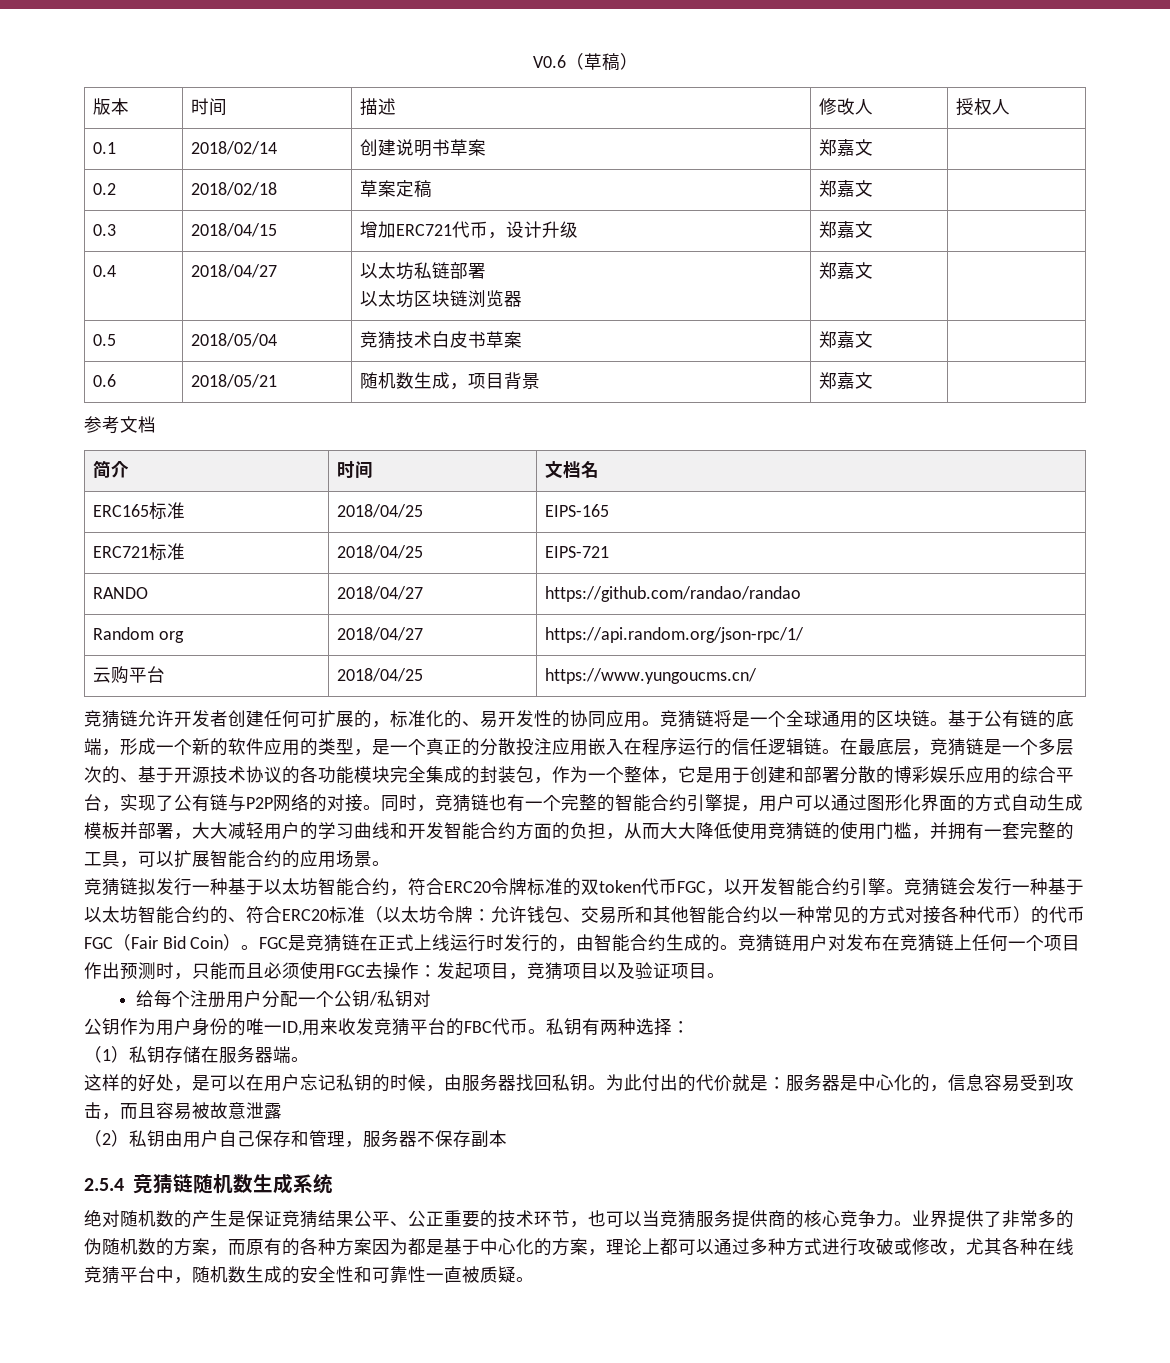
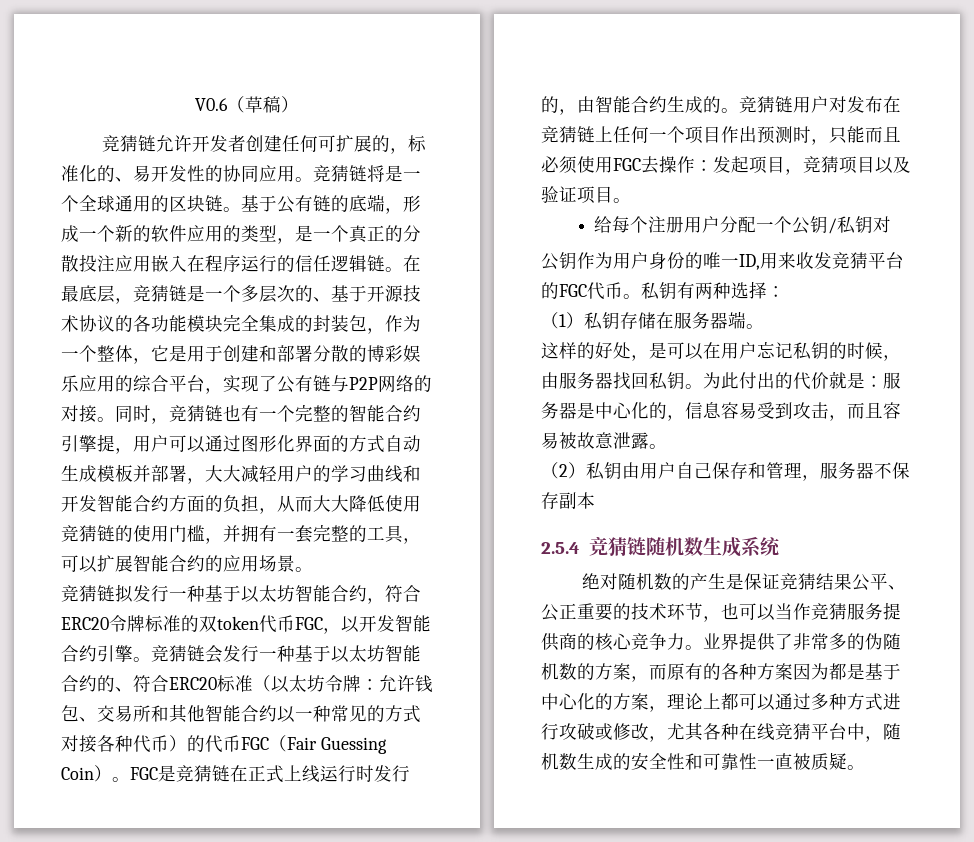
- 版本 | 时间 | 描述 | 修改人 | 授权人
- 0.1 | 2018/02/14 | 创建说明书草案 | 郑嘉文 |
- 0.2 | 2018/02/18 | 草案定稿 | 郑嘉文 |
- 0.3 | 2018/04/15 | 增加ERC721代币，设计升级 | 郑嘉文 |
- 0.4 | 2018/04/27 | 以太坊私链部署
- 以太坊区块链浏览器 | 郑嘉文 |
- 0.5 | 2018/05/04 | 竞猜技术白皮书草案 | 郑嘉文 |
- 0.6 | 2018/05/21 | 随机数生成，项目背景 | 郑嘉文 |
- 参考文档
- 简介 | 时间 | 文档名
- ERC165标准 | 2018/04/25 | EIPS-165
- ERC721标准 | 2018/04/25 | EIPS-721
- RANDO | 2018/04/27 | https://github.com/randao/randao
- Random org | 2018/04/27 | https://api.random.org/json-rpc/1/
- 云购平台 | 2018/04/25 | https://www.yungoucms.cn/
- 竞猜链会发行一种基于以太坊智能合约的、符合ERC20标准（以太坊令牌：允许钱包、交易所和其他智能合约以一种常见的方式对接各种代币）的代币FGC（Fair Bid Coin）。
+ 竞猜链会发行一种基于以太坊智能合约的、符合ERC20标准（以太坊令牌：允许钱包、交易所和其他智能合约以一种常见的方式对接各种代币）的代币FGC（Fair Guessing Coin）。
- 公钥作为用户身份的唯一ID,用来收发竞猜平台的FBC代币。
+ 公钥作为用户身份的唯一ID,用来收发竞猜平台的FGC代币。
- 为此付出的代价就是：服务器是中心化的，信息容易受到攻击，而且容易被故意泄露
+ 为此付出的代价就是：服务器是中心化的，信息容易受到攻击，而且容易被故意泄露。
- 绝对随机数的产生是保证竞猜结果公平、公正重要的技术环节，也可以当竞猜服务提供商的核心竞争力。
+ 绝对随机数的产生是保证竞猜结果公平、公正重要的技术环节，也可以当作竞猜服务提供商的核心竞争力。

